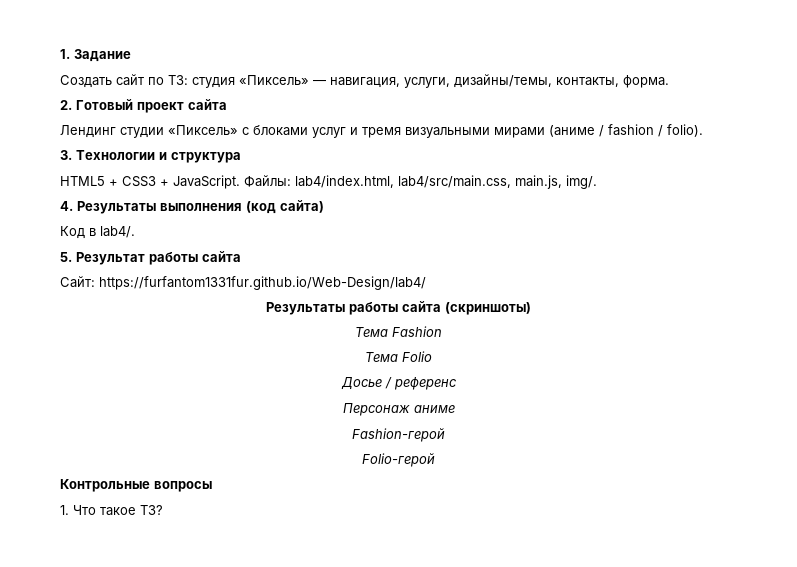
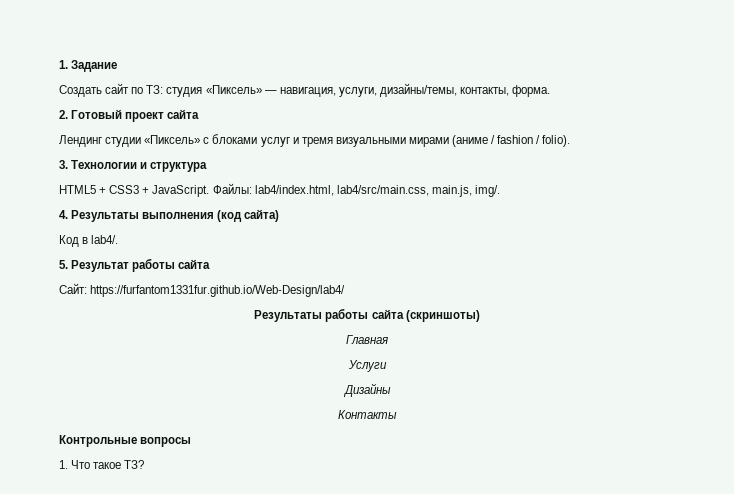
- Тема Fashion
- Тема Folio
- Досье / референс
- Персонаж аниме
- Fashion-герой
- Folio-герой
+ Главная
+ Услуги
+ Дизайны
+ Контакты

